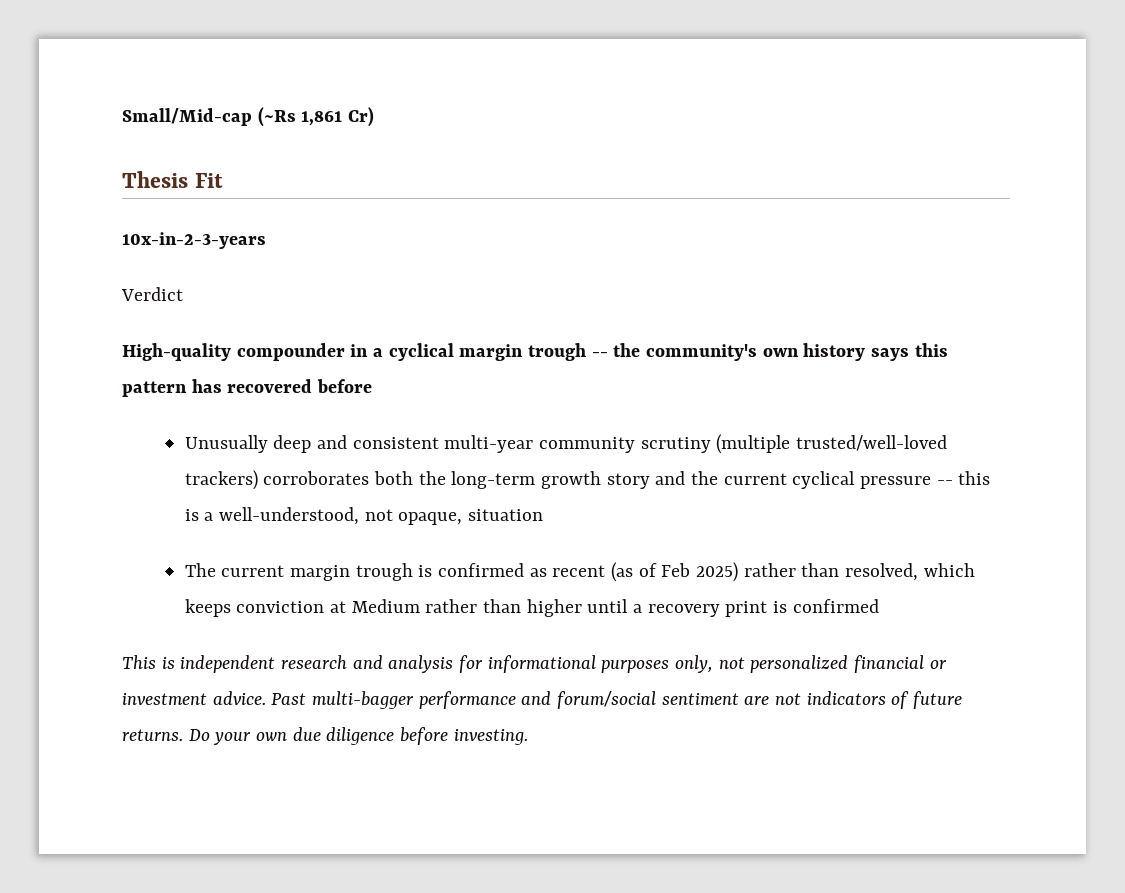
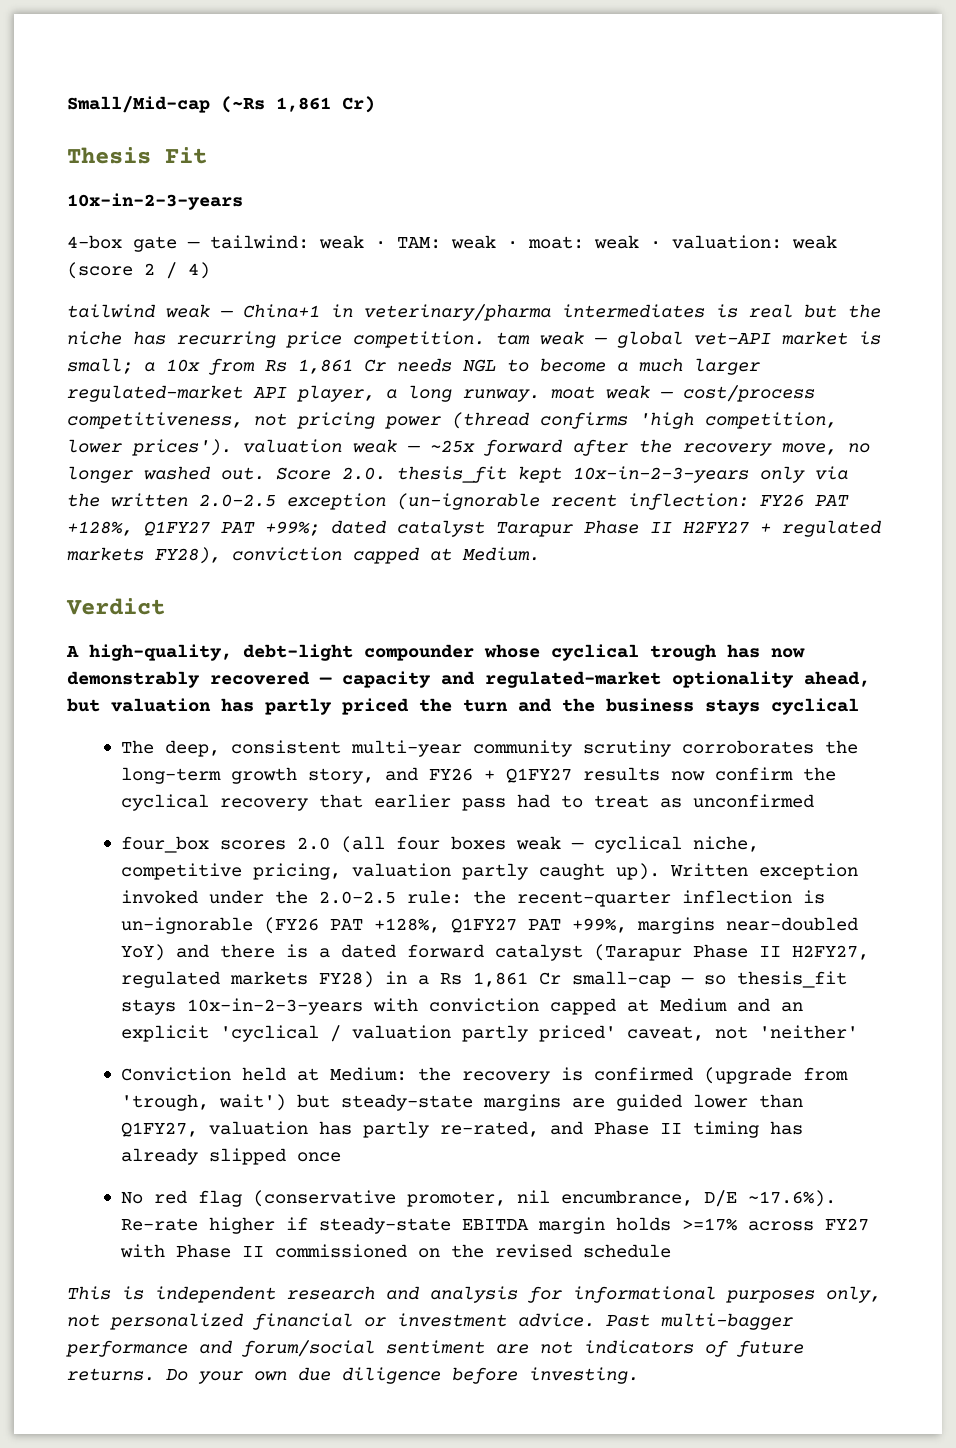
+ 4-box gate — tailwind: weak · TAM: weak · moat: weak · valuation: weak (score 2 / 4)
+ tailwind weak — China+1 in veterinary/pharma intermediates is real but the niche has recurring price competition. tam weak — global vet-API market is small; a 10x from Rs 1,861 Cr needs NGL to become a much larger regulated-market API player, a long runway. moat weak — cost/process competitiveness, not pricing power (thread confirms 'high competition, lower prices'). valuation weak — ~25x forward after the recovery move, no longer washed out. Score 2.0. thesis_fit kept 10x-in-2-3-years only via the written 2.0-2.5 exception (un-ignorable recent inflection: FY26 PAT +128%, Q1FY27 PAT +99%; dated catalyst Tarapur Phase II H2FY27 + regulated markets FY28), conviction capped at Medium.
  Verdict
- High-quality compounder in a cyclical margin trough -- the community's own history says this pattern has recovered before
- Unusually deep and consistent multi-year community scrutiny (multiple trusted/well-loved trackers) corroborates both the long-term growth story and the current cyclical pressure -- this is a well-understood, not opaque, situation
- The current margin trough is confirmed as recent (as of Feb 2025) rather than resolved, which keeps conviction at Medium rather than higher until a recovery print is confirmed
+ A high-quality, debt-light compounder whose cyclical trough has now demonstrably recovered — capacity and regulated-market optionality ahead, but valuation has partly priced the turn and the business stays cyclical
+ The deep, consistent multi-year community scrutiny corroborates the long-term growth story, and FY26 + Q1FY27 results now confirm the cyclical recovery that earlier pass had to treat as unconfirmed
+ four_box scores 2.0 (all four boxes weak — cyclical niche, competitive pricing, valuation partly caught up). Written exception invoked under the 2.0-2.5 rule: the recent-quarter inflection is un-ignorable (FY26 PAT +128%, Q1FY27 PAT +99%, margins near-doubled YoY) and there is a dated forward catalyst (Tarapur Phase II H2FY27, regulated markets FY28) in a Rs 1,861 Cr small-cap — so thesis_fit stays 10x-in-2-3-years with conviction capped at Medium and an explicit 'cyclical / valuation partly priced' caveat, not 'neither'
+ Conviction held at Medium: the recovery is confirmed (upgrade from 'trough, wait') but steady-state margins are guided lower than Q1FY27, valuation has partly re-rated, and Phase II timing has already slipped once
+ No red flag (conservative promoter, nil encumbrance, D/E ~17.6%). Re-rate higher if steady-state EBITDA margin holds >=17% across FY27 with Phase II commissioned on the revised schedule

